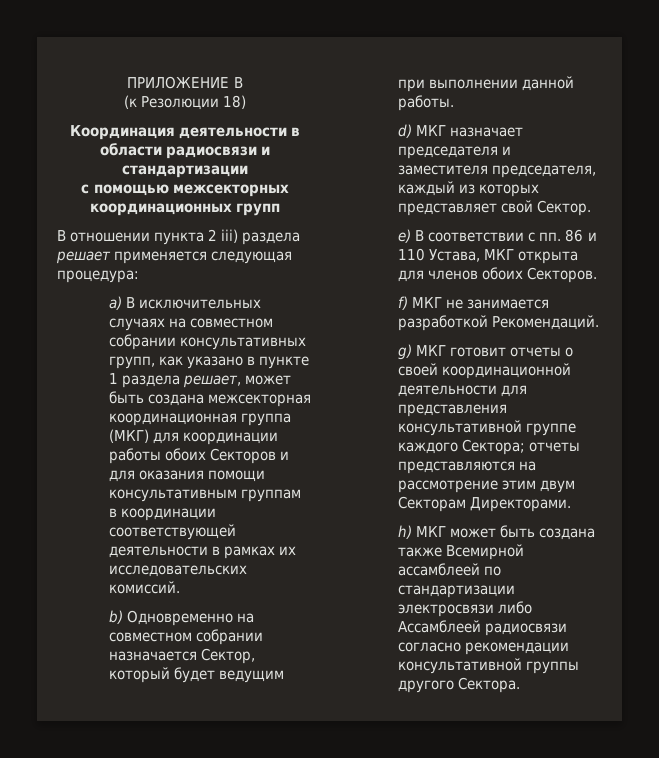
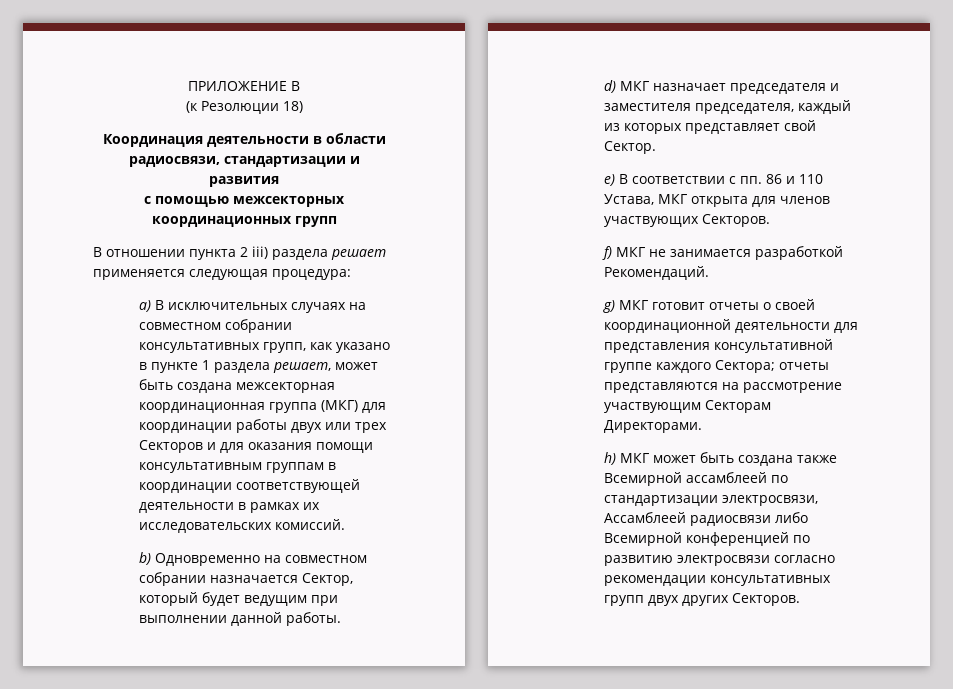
- Координация деятельности в области радиосвязи и стандартизации
+ Координация деятельности в области радиосвязи, стандартизации и развития
- а) В исключительных случаях на совместном собрании консультативных групп, как указано в пункте 1 раздела решает, может быть создана межсекторная координационная группа (МКГ) для координации работы обоих Секторов и для оказания помощи консультативным группам в координации соответствующей деятельности в рамках их исследовательских комиссий.
+ а) В исключительных случаях на совместном собрании консультативных групп, как указано в пункте 1 раздела решает, может быть создана межсекторная координационная группа (МКГ) для координации работы двух или трех Секторов и для оказания помощи консультативным группам в координации соответствующей деятельности в рамках их исследовательских комиссий.
- e) В соответствии с пп. 86 и 110 Устава, МКГ открыта для членов обоих Секторов.
+ e) В соответствии с пп. 86 и 110 Устава, МКГ открыта для членов участвующих Секторов.
- g) МКГ готовит отчеты о своей координационной деятельности для представления консультативной группе каждого Сектора; отчеты представляются на рассмотрение этим двум Секторам Директорами.
+ g) МКГ готовит отчеты о своей координационной деятельности для представления консультативной группе каждого Сектора; отчеты представляются на рассмотрение участвующим Секторам Директорами.
- h) МКГ может быть создана также Всемирной ассамблеей по стандартизации электросвязи либо Ассамблеей радиосвязи согласно рекомендации консультативной группы другого Сектора.
+ h) МКГ может быть создана также Всемирной ассамблеей по стандартизации электросвязи, Ассамблеей радиосвязи либо Всемирной конференцией по развитию электросвязи согласно рекомендации консультативных групп двух других Секторов.

